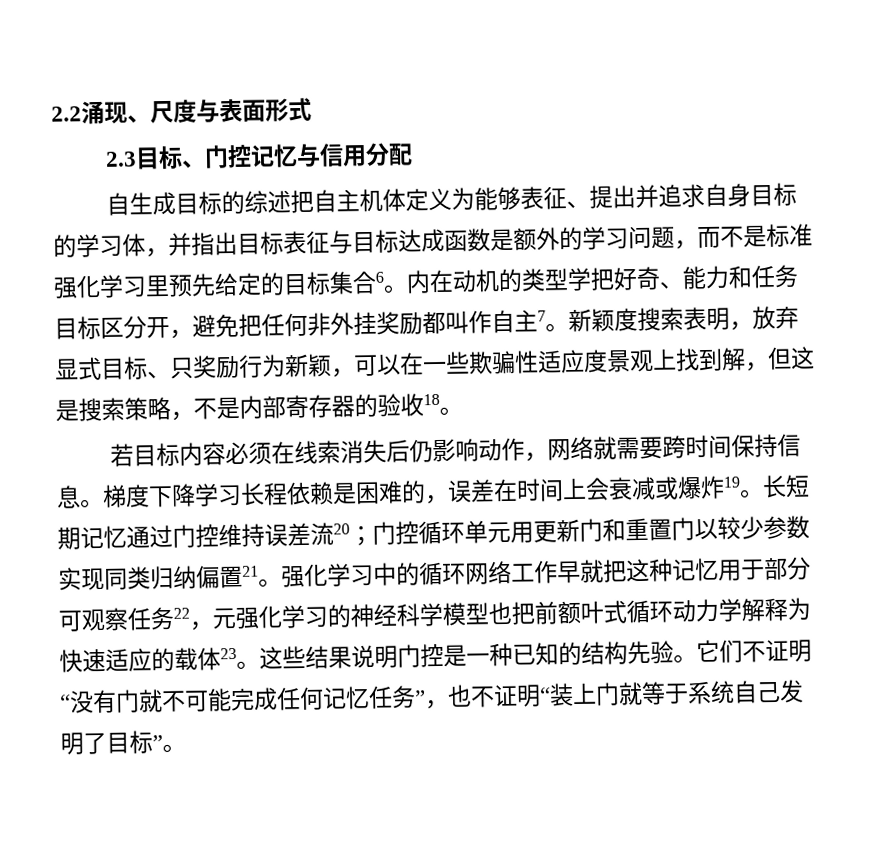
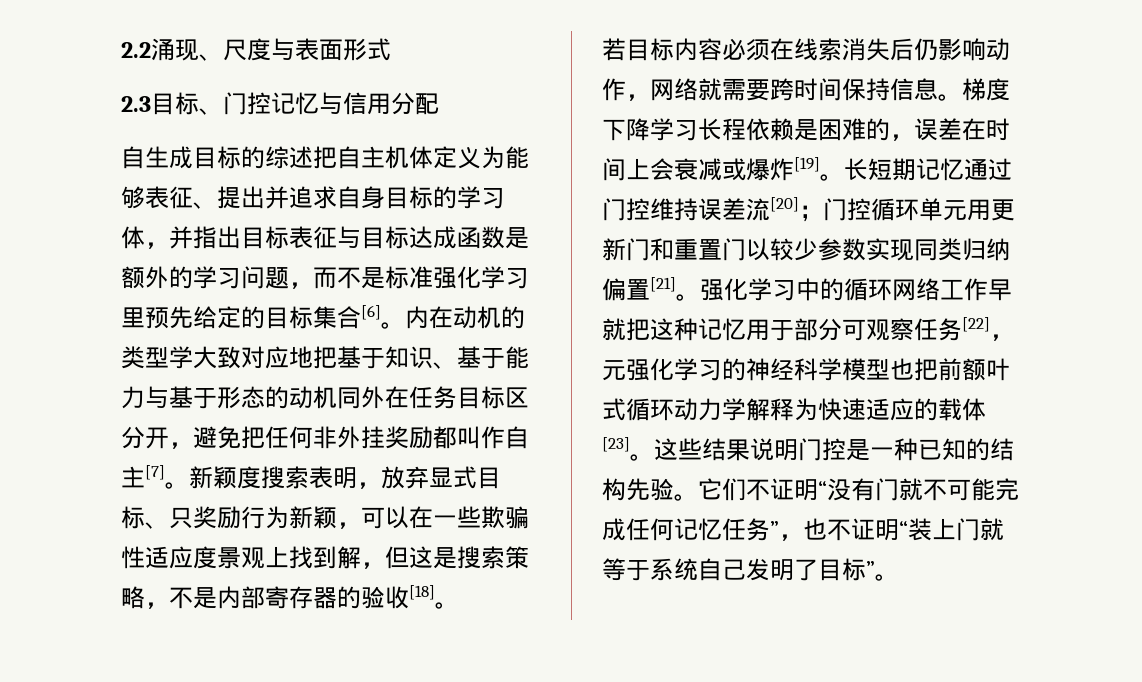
- 自生成目标的综述把自主机体定义为能够表征、提出并追求自身目标的学习体，并指出目标表征与目标达成函数是额外的学习问题，而不是标准强化学习里预先给定的目标集合6。
+ 自生成目标的综述把自主机体定义为能够表征、提出并追求自身目标的学习体，并指出目标表征与目标达成函数是额外的学习问题，而不是标准强化学习里预先给定的目标集合[6]。
- 内在动机的类型学把好奇、能力和任务目标区分开，避免把任何非外挂奖励都叫作自主7。
+ 内在动机的类型学大致对应地把基于知识、基于能力与基于形态的动机同外在任务目标区分开，避免把任何非外挂奖励都叫作自主[7]。
- 新颖度搜索表明，放弃显式目标、只奖励行为新颖，可以在一些欺骗性适应度景观上找到解，但这是搜索策略，不是内部寄存器的验收18。
+ 新颖度搜索表明，放弃显式目标、只奖励行为新颖，可以在一些欺骗性适应度景观上找到解，但这是搜索策略，不是内部寄存器的验收[18]。
- 梯度下降学习长程依赖是困难的，误差在时间上会衰减或爆炸19。
+ 梯度下降学习长程依赖是困难的，误差在时间上会衰减或爆炸[19]。
- 长短期记忆通过门控维持误差流20；门控循环单元用更新门和重置门以较少参数实现同类归纳偏置21。
+ 长短期记忆通过门控维持误差流[20]；门控循环单元用更新门和重置门以较少参数实现同类归纳偏置[21]。
- 强化学习中的循环网络工作早就把这种记忆用于部分可观察任务22，元强化学习的神经科学模型也把前额叶式循环动力学解释为快速适应的载体23。
+ 强化学习中的循环网络工作早就把这种记忆用于部分可观察任务[22]，元强化学习的神经科学模型也把前额叶式循环动力学解释为快速适应的载体[23]。

